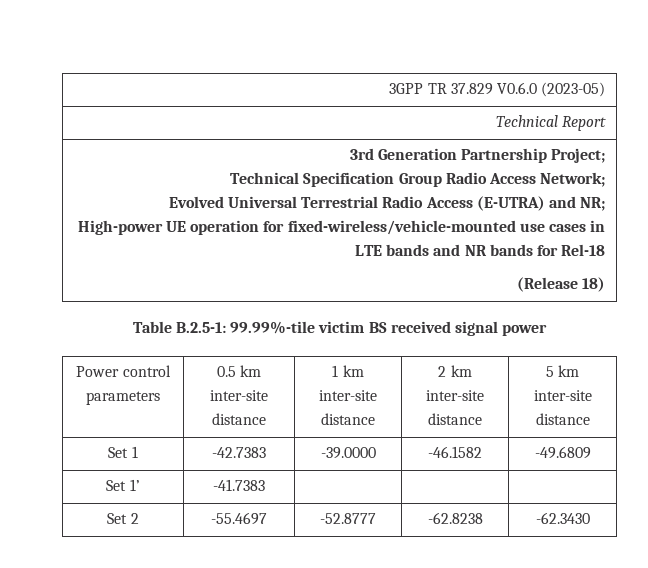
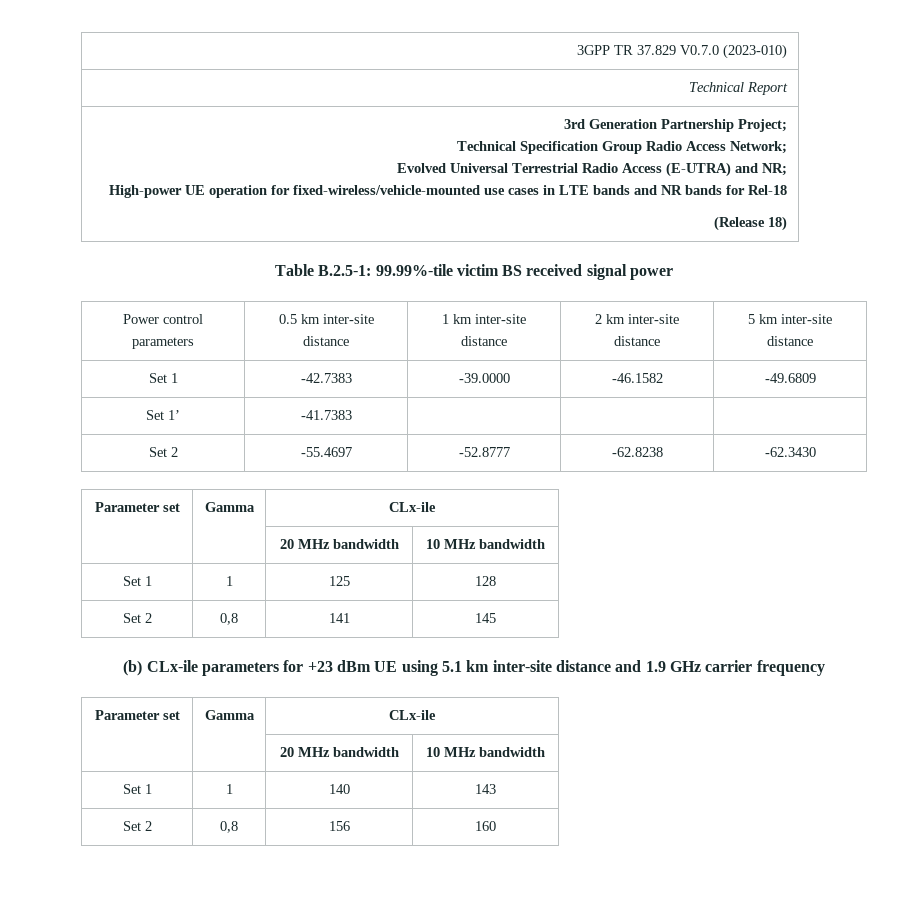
- 3GPP TR 37.829 V0.6.0 (2023-05)
+ 3GPP TR 37.829 V0.7.0 (2023-010)
  Set 2 | -55.4697 | -52.8777 | -62.8238 | -62.3430
+ Parameter set | Gamma | CLx-ile
+ | | 20 MHz bandwidth | 10 MHz bandwidth
+ Set 1 | 1 | 125 | 128
+ Set 2 | 0,8 | 141 | 145
+ (b) CLx-ile parameters for +23 dBm UE using 5.1 km inter-site distance and 1.9 GHz carrier frequency
+ Parameter set | Gamma | CLx-ile
+ | | 20 MHz bandwidth | 10 MHz bandwidth
+ Set 1 | 1 | 140 | 143
+ Set 2 | 0,8 | 156 | 160

